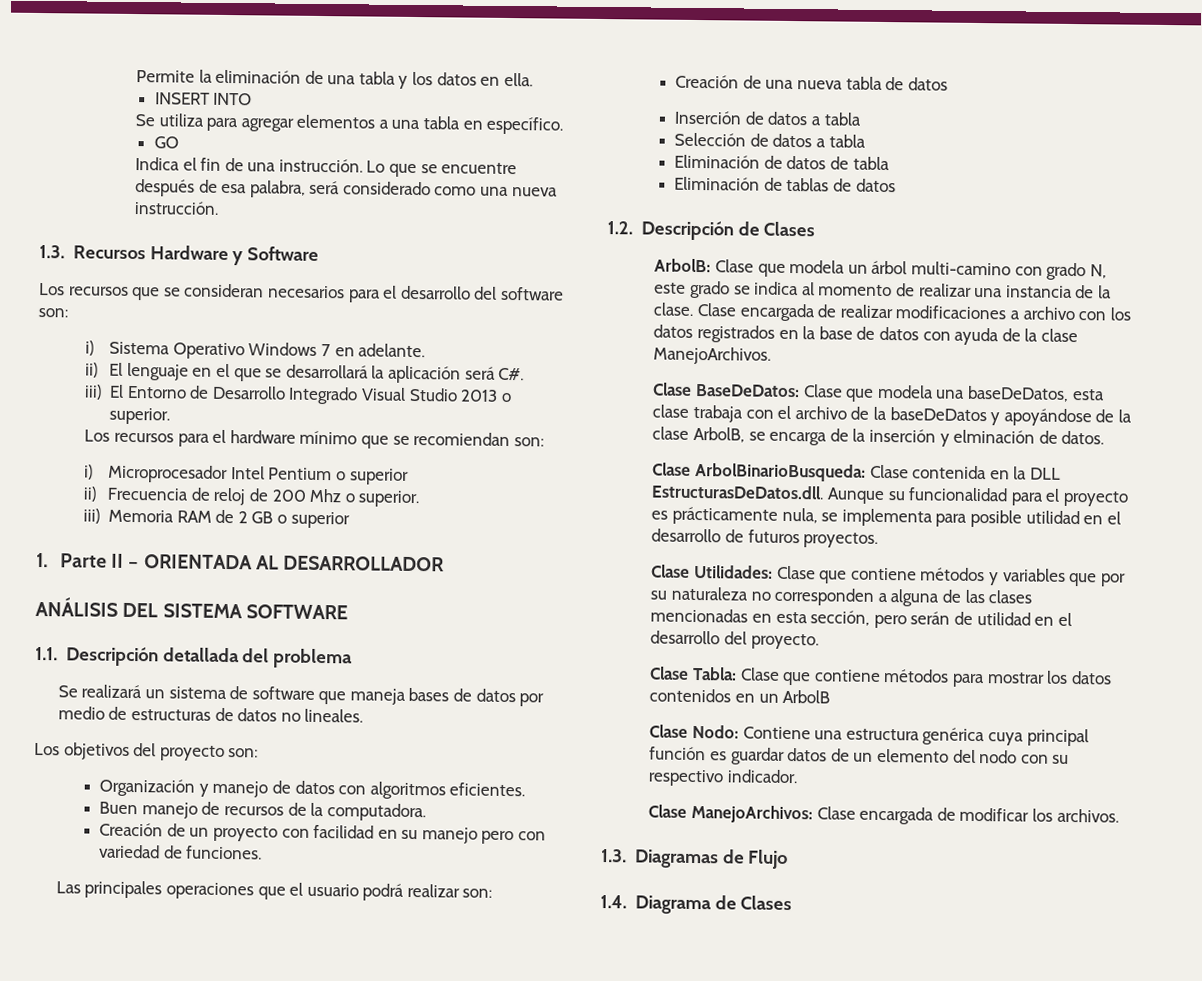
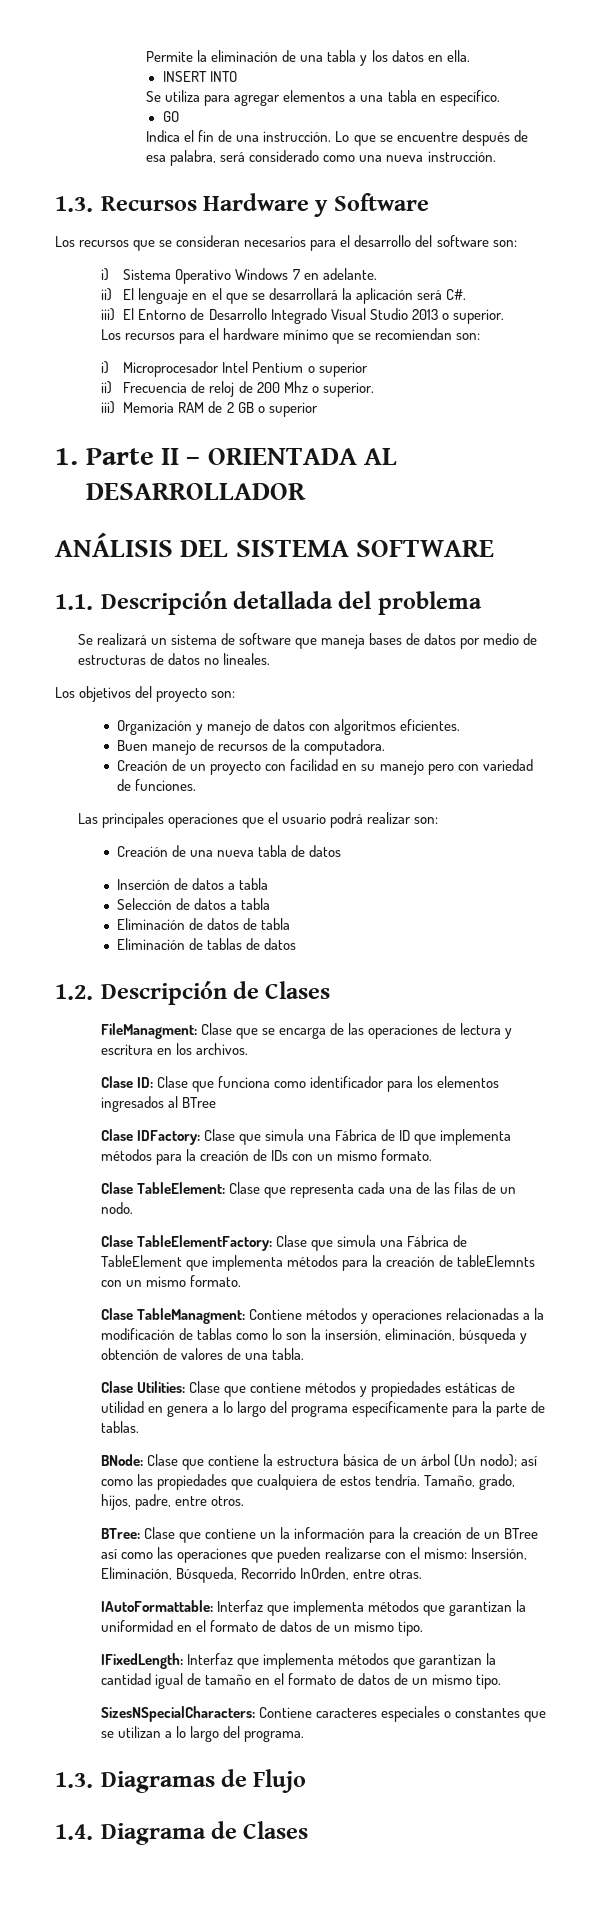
- ArbolB: Clase que modela un árbol multi-camino con grado N, este grado se indica al momento de realizar una instancia de la clase. Clase encargada de realizar modificaciones a archivo con los datos registrados en la base de datos con ayuda de la clase ManejoArchivos.
- Clase BaseDeDatos: Clase que modela una baseDeDatos, esta clase trabaja con el archivo de la baseDeDatos y apoyándose de la clase ArbolB, se encarga de la inserción y elminación de datos.
- Clase ArbolBinarioBusqueda: Clase contenida en la DLL EstructurasDeDatos.dll. Aunque su funcionalidad para el proyecto es prácticamente nula, se implementa para posible utilidad en el desarrollo de futuros proyectos.
- Clase Utilidades: Clase que contiene métodos y variables que por su naturaleza no corresponden a alguna de las clases mencionadas en esta sección, pero serán de utilidad en el desarrollo del proyecto.
- Clase Tabla: Clase que contiene métodos para mostrar los datos contenidos en un ArbolB
- Clase Nodo: Contiene una estructura genérica cuya principal función es guardar datos de un elemento del nodo con su respectivo indicador.
- Clase ManejoArchivos: Clase encargada de modificar los archivos.
+ FileManagment: Clase que se encarga de las operaciones de lectura y escritura en los archivos.
+ Clase ID: Clase que funciona como identificador para los elementos ingresados al BTree
+ Clase IDFactory: Clase que simula una Fábrica de ID que implementa métodos para la creación de IDs con un mismo formato.
+ Clase TableElement: Clase que representa cada una de las filas de un nodo.
+ Clase TableElementFactory: Clase que simula una Fábrica de TableElement que implementa métodos para la creación de tableElemnts con un mismo formato.
+ Clase TableManagment: Contiene métodos y operaciones relacionadas a la modificación de tablas como lo son la insersión, eliminación, búsqueda y obtención de valores de una tabla.
+ Clase Utilities: Clase que contiene métodos y propiedades estáticas de utilidad en genera a lo largo del programa específicamente para la parte de tablas.
+ BNode: Clase que contiene la estructura básica de un árbol (Un nodo); así como las propiedades que cualquiera de estos tendría. Tamaño, grado, hijos, padre, entre otros.
+ BTree: Clase que contiene un la información para la creación de un BTree así como las operaciones que pueden realizarse con el mismo: Insersión, Eliminación, Búsqueda, Recorrido InOrden, entre otras.
+ IAutoFormattable: Interfaz que implementa métodos que garantizan la uniformidad en el formato de datos de un mismo tipo.
+ IFixedLength: Interfaz que implementa métodos que garantizan la cantidad igual de tamaño en el formato de datos de un mismo tipo.
+ SizesNSpecialCharacters: Contiene caracteres especiales o constantes que se utilizan a lo largo del programa.

